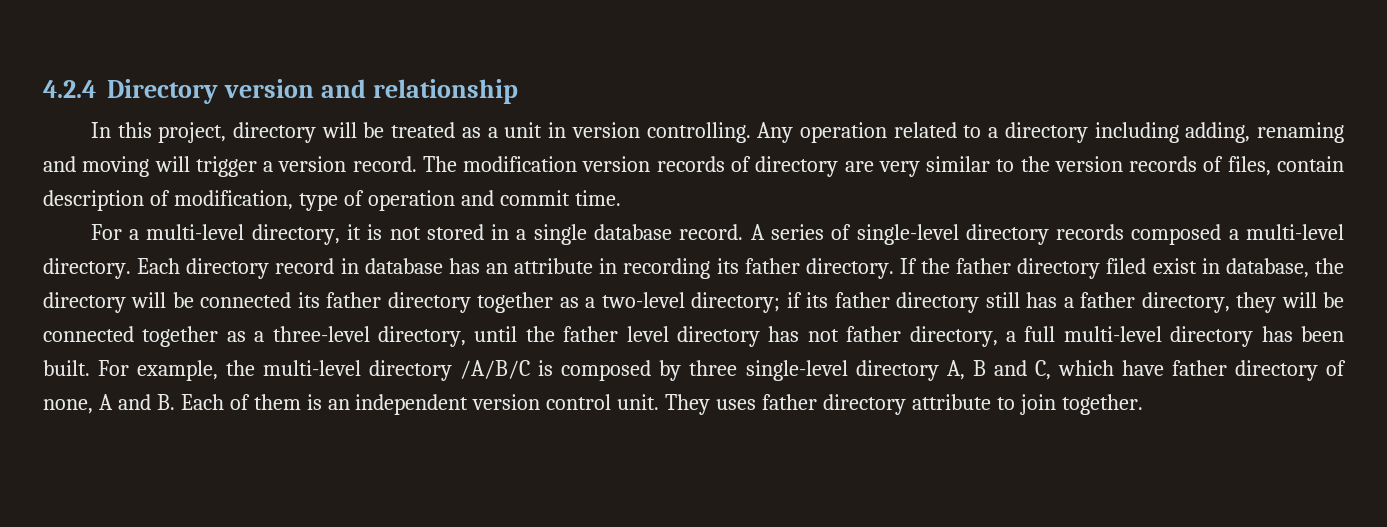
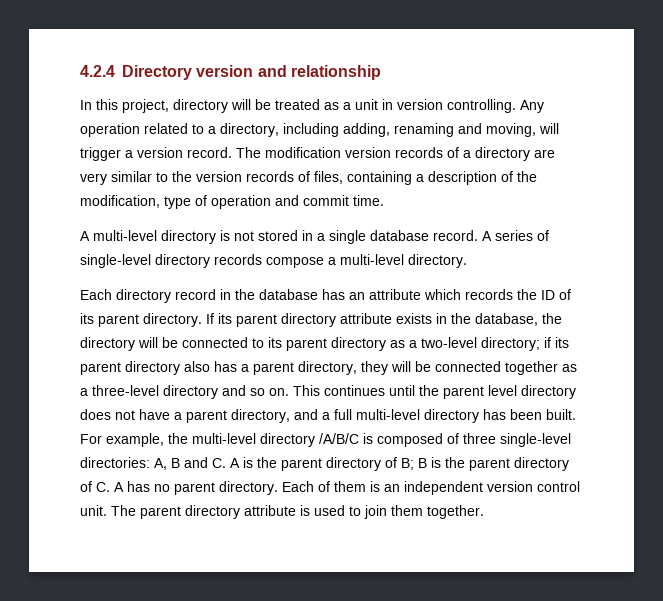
- Any operation related to a directory including adding, renaming and moving will trigger a version record.
+ Any operation related to a directory, including adding, renaming and moving, will trigger a version record.
- The modification version records of directory are very similar to the version records of files, contain description of modification, type of operation and commit time.
+ The modification version records of a directory are very similar to the version records of files, containing a description of the modification, type of operation and commit time.
- For a multi-level directory, it is not stored in a single database record.
+ A multi-level directory is not stored in a single database record.
- A series of single-level directory records composed a multi-level directory. Each directory record in database has an attribute in recording its father directory. If the father directory filed exist in database, the directory will be connected its father directory together as a two-level directory; if its father directory still has a father directory, they will be connected together as a three-level directory, until the father level directory has not father directory, a full multi-level directory has been built.
+ A series of single-level directory records compose a multi-level directory.
+ Each directory record in the database has an attribute which records the ID of its parent directory. If its parent directory attribute exists in the database, the directory will be connected to its parent directory as a two-level directory; if its parent directory also has a parent directory, they will be connected together as a three-level directory and so on. This continues until the parent level directory does not have a parent directory, and a full multi-level directory has been built.
- For example, the multi-level directory /A/B/C is composed by three single-level directory A, B and C, which have father directory of none, A and B. Each of them is an independent version control unit.
+ For example, the multi-level directory /A/B/C is composed of three single-level directories: A, B and C. A is the parent directory of B; B is the parent directory of C. A has no parent directory. Each of them is an independent version control unit.
- They uses father directory attribute to join together.
+ The parent directory attribute is used to join them together.

